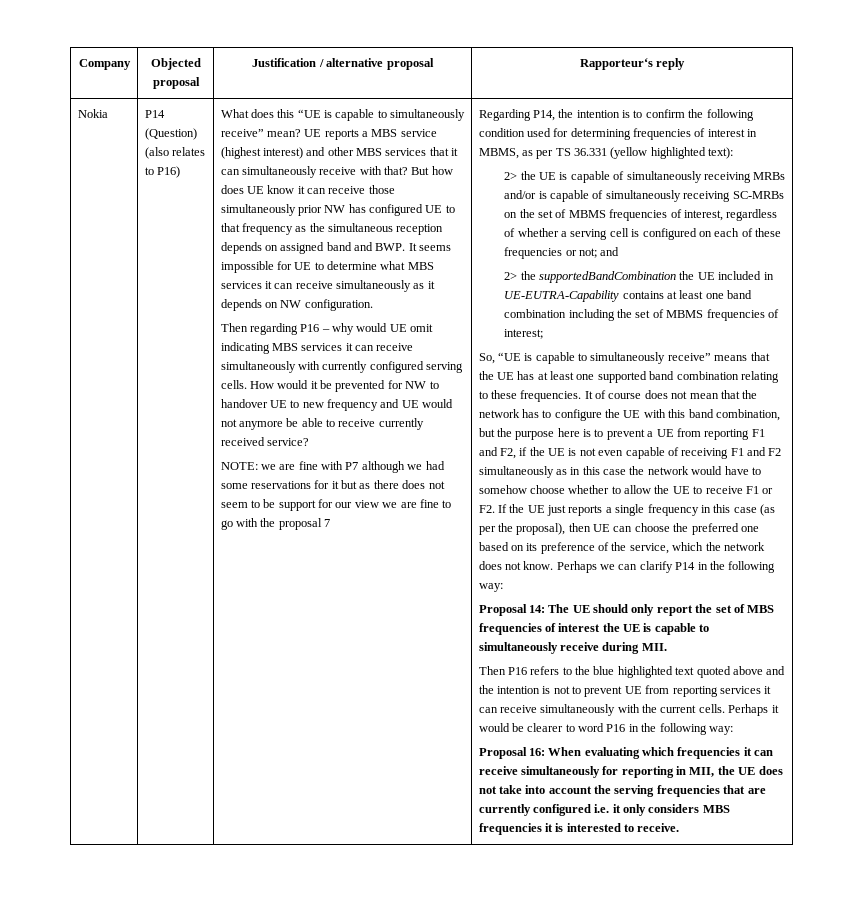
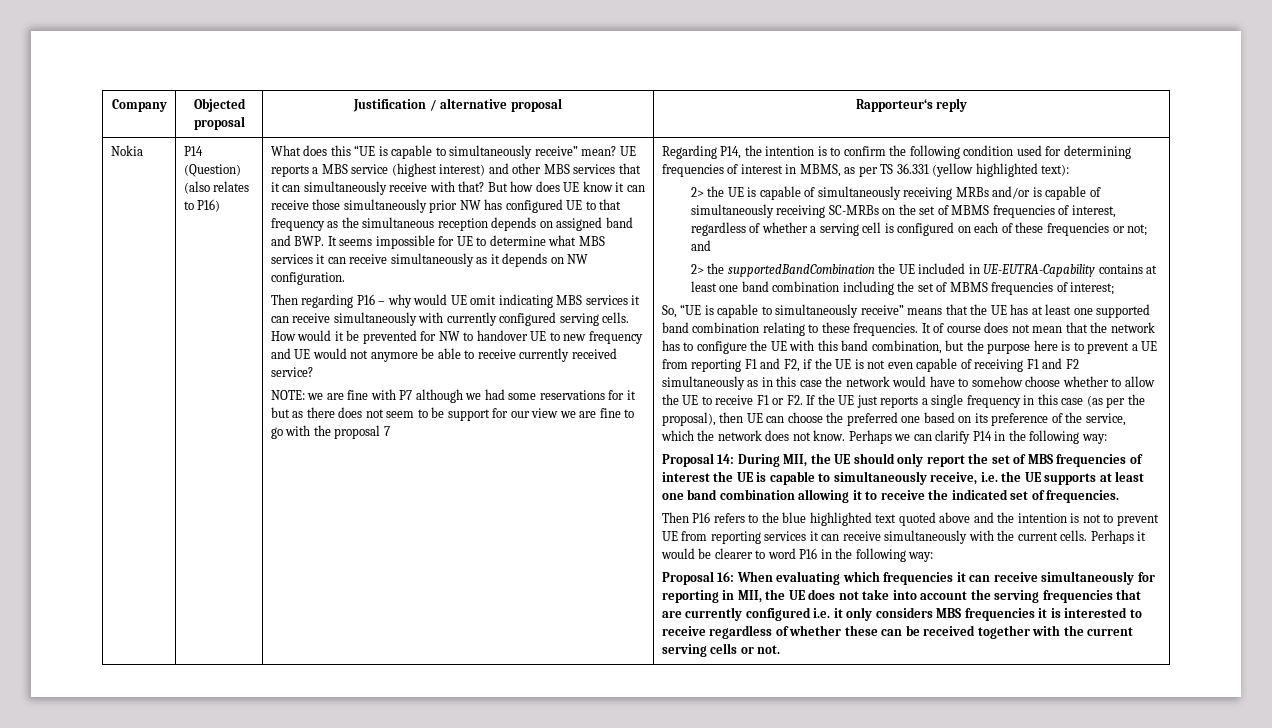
- Proposal 14: The UE should only report the set of MBS frequencies of interest the UE is capable to simultaneously receive during MII.
+ Proposal 14: During MII, the UE should only report the set of MBS frequencies of interest the UE is capable to simultaneously receive, i.e. the UE supports at least one band combination allowing it to receive the indicated set of frequencies.
- Proposal 16: When evaluating which frequencies it can receive simultaneously for reporting in MII, the UE does not take into account the serving frequencies that are currently configured i.e. it only considers MBS frequencies it is interested to receive.
+ Proposal 16: When evaluating which frequencies it can receive simultaneously for reporting in MII, the UE does not take into account the serving frequencies that are currently configured i.e. it only considers MBS frequencies it is interested to receive regardless of whether these can be received together with the current serving cells or not.

